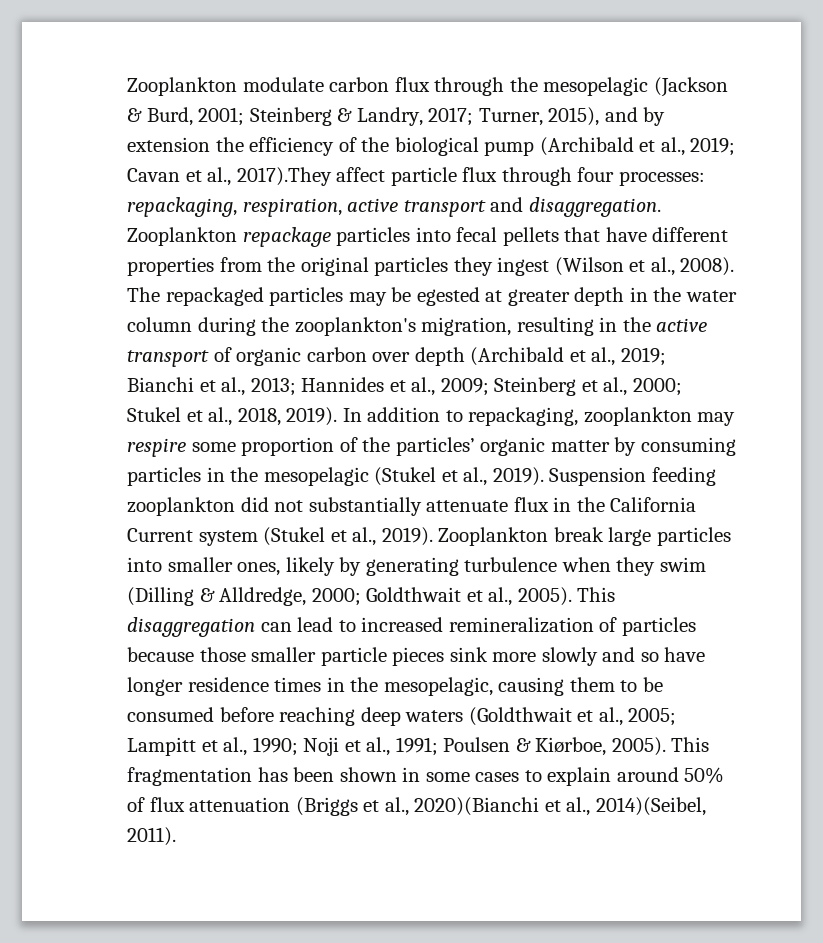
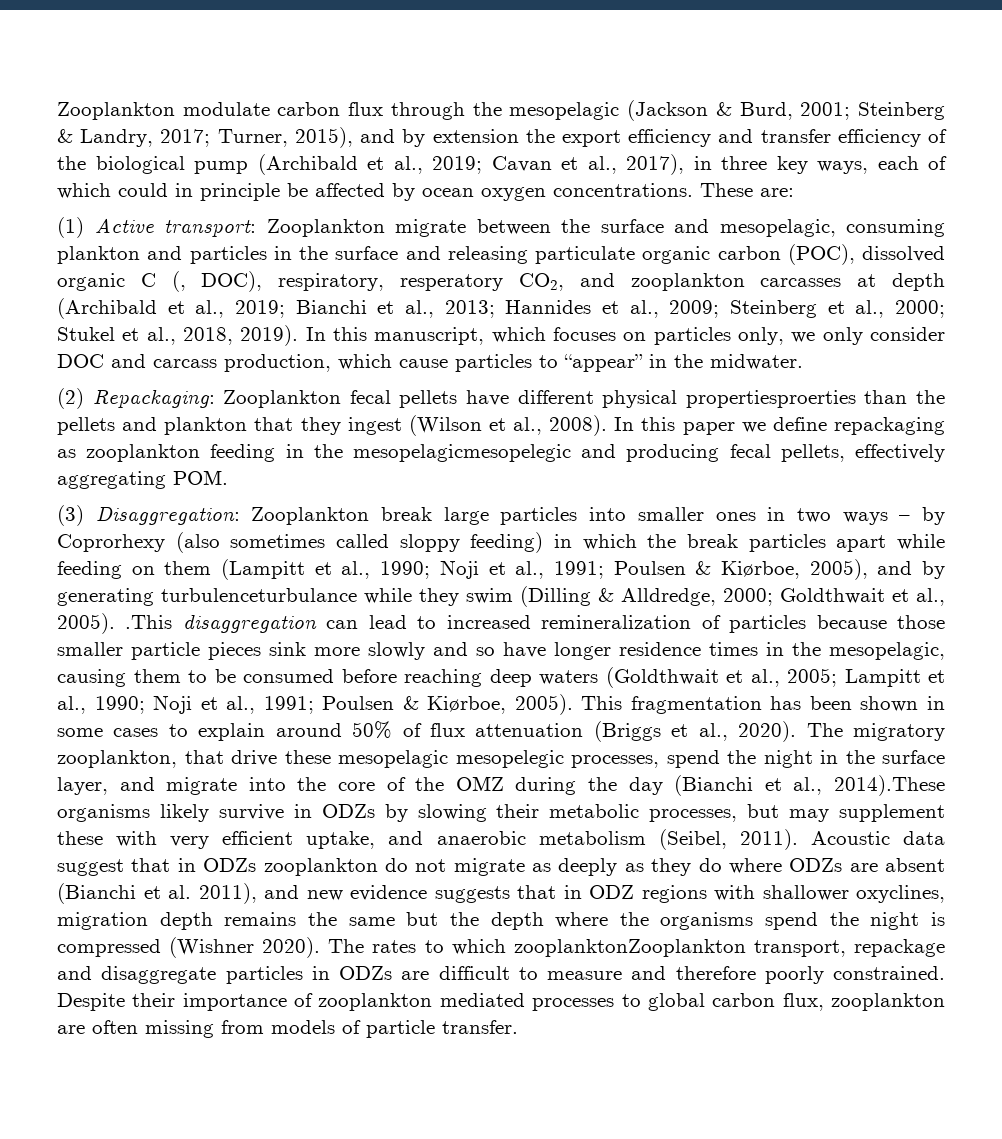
- Zooplankton modulate carbon flux through the mesopelagic (Jackson & Burd, 2001; Steinberg & Landry, 2017; Turner, 2015), and by extension the efficiency of the biological pump (Archibald et al., 2019; Cavan et al., 2017).They affect particle flux through four processes: repackaging, respiration, active transport and disaggregation. Zooplankton repackage particles into fecal pellets that have different properties from the original particles they ingest (Wilson et al., 2008). The repackaged particles may be egested at greater depth in the water column during the zooplankton's migration, resulting in the active transport of organic carbon over depth (Archibald et al., 2019; Bianchi et al., 2013; Hannides et al., 2009; Steinberg et al., 2000; Stukel et al., 2018, 2019).
+ Zooplankton modulate carbon flux through the mesopelagic (Jackson & Burd, 2001; Steinberg & Landry, 2017; Turner, 2015), and by extension the export efficiency and transfer efficiency of the biological pump (Archibald et al., 2019; Cavan et al., 2017), in three key ways, each of which could in principle be affected by ocean oxygen concentrations. These are:
+ (1) Active transport: Zooplankton migrate between the surface and mesopelagic, consuming plankton and particles in the surface and releasing particulate organic carbon (POC), dissolved organic C (, DOC), respiratory, resperatory CO2, and zooplankton carcasses at depth (Archibald et al., 2019; Bianchi et al., 2013; Hannides et al., 2009; Steinberg et al., 2000; Stukel et al., 2018, 2019).
- In addition to repackaging, zooplankton may respire some proportion of the particles’ organic matter by consuming particles in the mesopelagic (Stukel et al., 2019). Suspension feeding zooplankton did not substantially attenuate flux in the California Current system (Stukel et al., 2019).
+ In this manuscript, which focuses on particles only, we only consider DOC and carcass production, which cause particles to “appear” in the midwater.
+ (2) Repackaging: Zooplankton fecal pellets have different physical propertiesproerties than the pellets and plankton that they ingest (Wilson et al., 2008). In this paper we define repackaging as zooplankton feeding in the mesopelagicmesopelegic and producing fecal pellets, effectively aggregating POM.
+ (3) Disaggregation:
- Zooplankton break large particles into smaller ones, likely by generating turbulence when they swim (Dilling & Alldredge, 2000;
+ Zooplankton break large particles into smaller ones in two ways – by Coprorhexy (also sometimes called sloppy feeding) in which the break particles apart while feeding on them (Lampitt et al., 1990; Noji et al., 1991; Poulsen & Kiørboe, 2005), and by generating turbulenceturbulance while they swim (Dilling & Alldredge, 2000;
- Goldthwait et al., 2005). This disaggregation can lead to increased remineralization of particles because those smaller particle pieces sink more slowly and so have longer residence times in the mesopelagic, causing them to be consumed before reaching deep waters (Goldthwait et al., 2005;
+ Goldthwait et al., 2005). .This disaggregation can lead to increased remineralization of particles because those smaller particle pieces sink more slowly and so have longer residence times in the mesopelagic, causing them to be consumed before reaching deep waters (Goldthwait et al., 2005;
- This fragmentation has been shown in some cases to explain around 50% of flux attenuation (Briggs et al., 2020)(Bianchi et al., 2014)(Seibel, 2011).
+ This fragmentation has been shown in some cases to explain around 50% of flux attenuation (Briggs et al., 2020). The migratory zooplankton, that drive these mesopelagic mesopelegic processes, spend the night in the surface layer, and migrate into the core of the OMZ during the day (Bianchi et al., 2014).These organisms likely survive in ODZs by slowing their metabolic processes, but may supplement these with very efficient uptake, and anaerobic metabolism (Seibel, 2011). Acoustic data suggest that in ODZs zooplankton do not migrate as deeply as they do where ODZs are absent (Bianchi et al. 2011), and new evidence suggests that in ODZ regions with shallower oxyclines, migration depth remains the same but the depth where the organisms spend the night is compressed (Wishner 2020). The rates to which zooplanktonZooplankton transport, repackage and disaggregate particles in ODZs are difficult to measure and therefore poorly constrained. Despite their importance of zooplankton mediated processes to global carbon flux, zooplankton are often missing from models of particle transfer.

